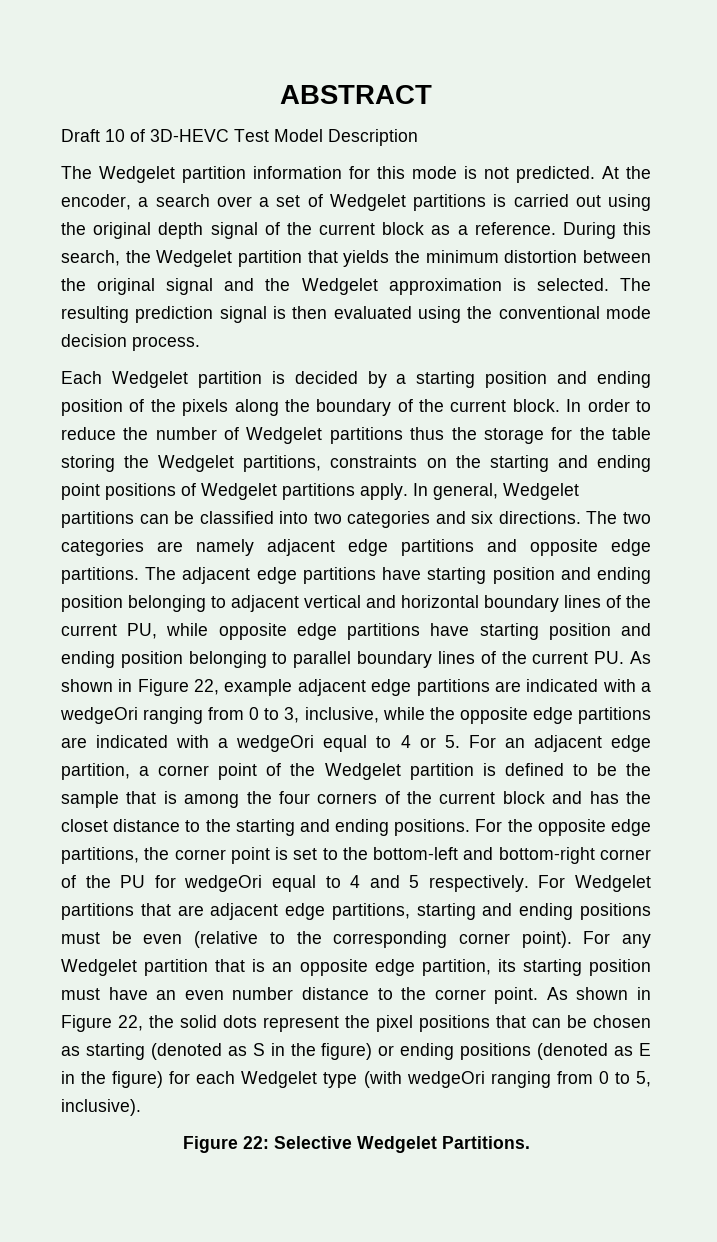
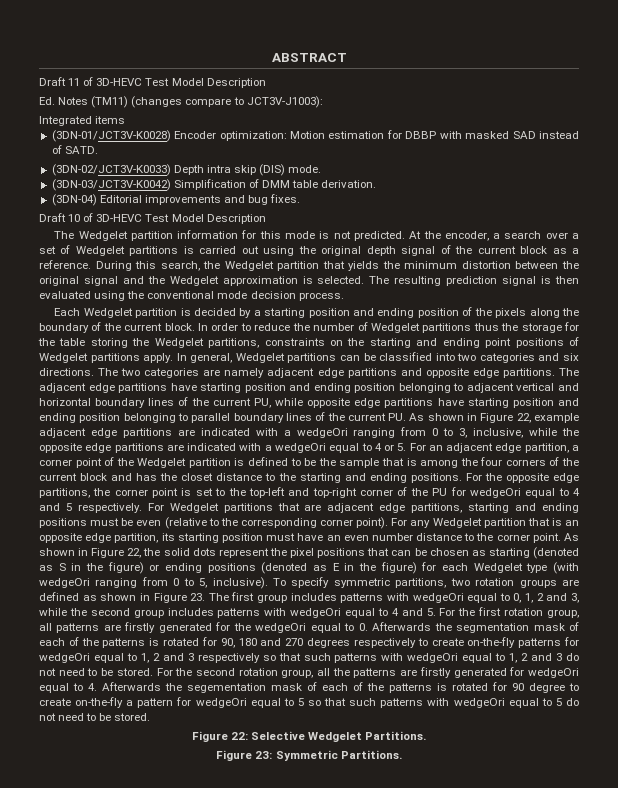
+ Draft 11 of 3D-HEVC Test Model Description
+ Ed. Notes (TM11) (changes compare to JCT3V-J1003):
+ Integrated items
+ (3DN-01/JCT3V-K0028) Encoder optimization: Motion estimation for DBBP with masked SAD instead of SATD.
+ (3DN-02/JCT3V-K0033) Depth intra skip (DIS) mode.
+ (3DN-03/JCT3V-K0042) Simplification of DMM table derivation.
+ (3DN-04) Editorial improvements and bug fixes.
- For the opposite edge partitions, the corner point is set to the bottom-left and bottom-right corner of the PU for wedgeOri equal to 4 and 5 respectively.
+ For the opposite edge partitions, the corner point is set to the top-left and top-right corner of the PU for wedgeOri equal to 4 and 5 respectively.
+ To specify symmetric partitions, two rotation groups are defined as shown in Figure 23. The first group includes patterns with wedgeOri equal to 0, 1, 2 and 3, while the second group includes patterns with wedgeOri equal to 4 and 5. For the first rotation group, all patterns are firstly generated for the wedgeOri equal to 0. Afterwards the segmentation mask of each of the patterns is rotated for 90, 180 and 270 degrees respectively to create on-the-fly patterns for wedgeOri equal to 1, 2 and 3 respectively so that such patterns with wedgeOri equal to 1, 2 and 3 do not need to be stored. For the second rotation group, all the patterns are firstly generated for wedgeOri equal to 4. Afterwards the segementation mask of each of the patterns is rotated for 90 degree to create on-the-fly a pattern for wedgeOri equal to 5 so that such patterns with wedgeOri equal to 5 do not need to be stored.
+ Figure 23: Symmetric Partitions.

